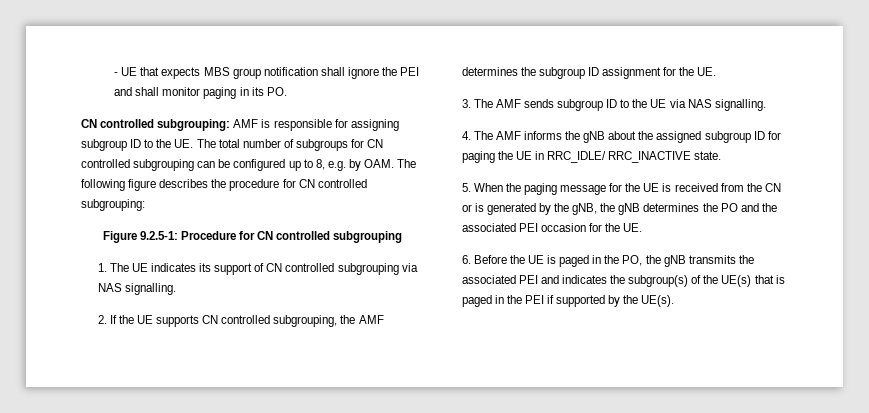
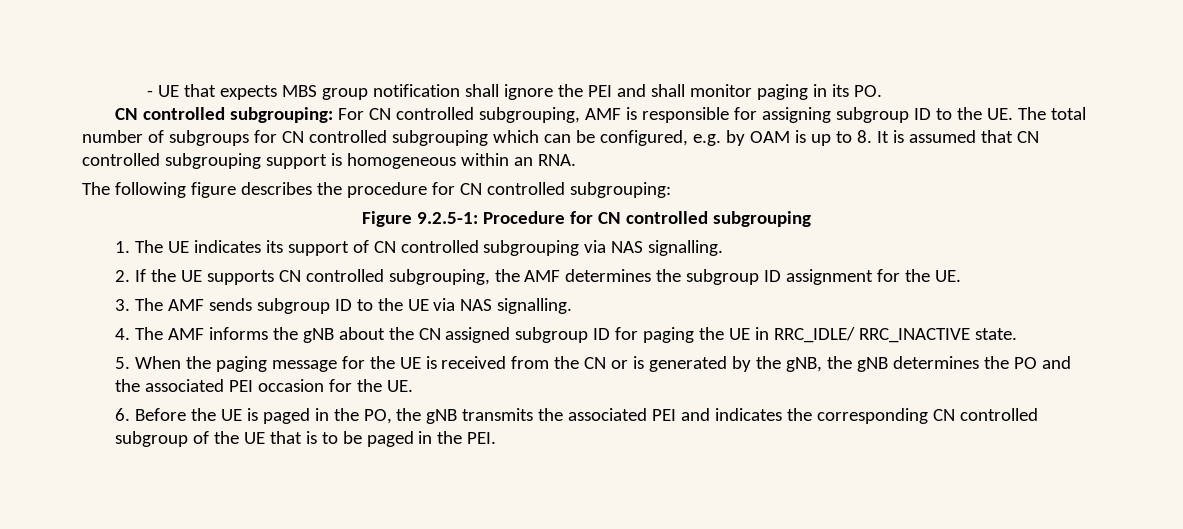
- CN controlled subgrouping: AMF is responsible for assigning subgroup ID to the UE. The total number of subgroups for CN controlled subgrouping can be configured up to 8, e.g. by OAM. The following figure describes the procedure for CN controlled subgrouping:
+ CN controlled subgrouping: For CN controlled subgrouping, AMF is responsible for assigning subgroup ID to the UE. The total number of subgroups for CN controlled subgrouping which can be configured, e.g. by OAM is up to 8. It is assumed that CN controlled subgrouping support is homogeneous within an RNA.
+ The following figure describes the procedure for CN controlled subgrouping:
- 4. The AMF informs the gNB about the assigned subgroup ID for paging the UE in RRC_IDLE/ RRC_INACTIVE state.
+ 4. The AMF informs the gNB about the CN assigned subgroup ID for paging the UE in RRC_IDLE/ RRC_INACTIVE state.
- 6. Before the UE is paged in the PO, the gNB transmits the associated PEI and indicates the subgroup(s) of the UE(s) that is paged in the PEI if supported by the UE(s).
+ 6. Before the UE is paged in the PO, the gNB transmits the associated PEI and indicates the corresponding CN controlled subgroup of the UE that is to be paged in the PEI.

